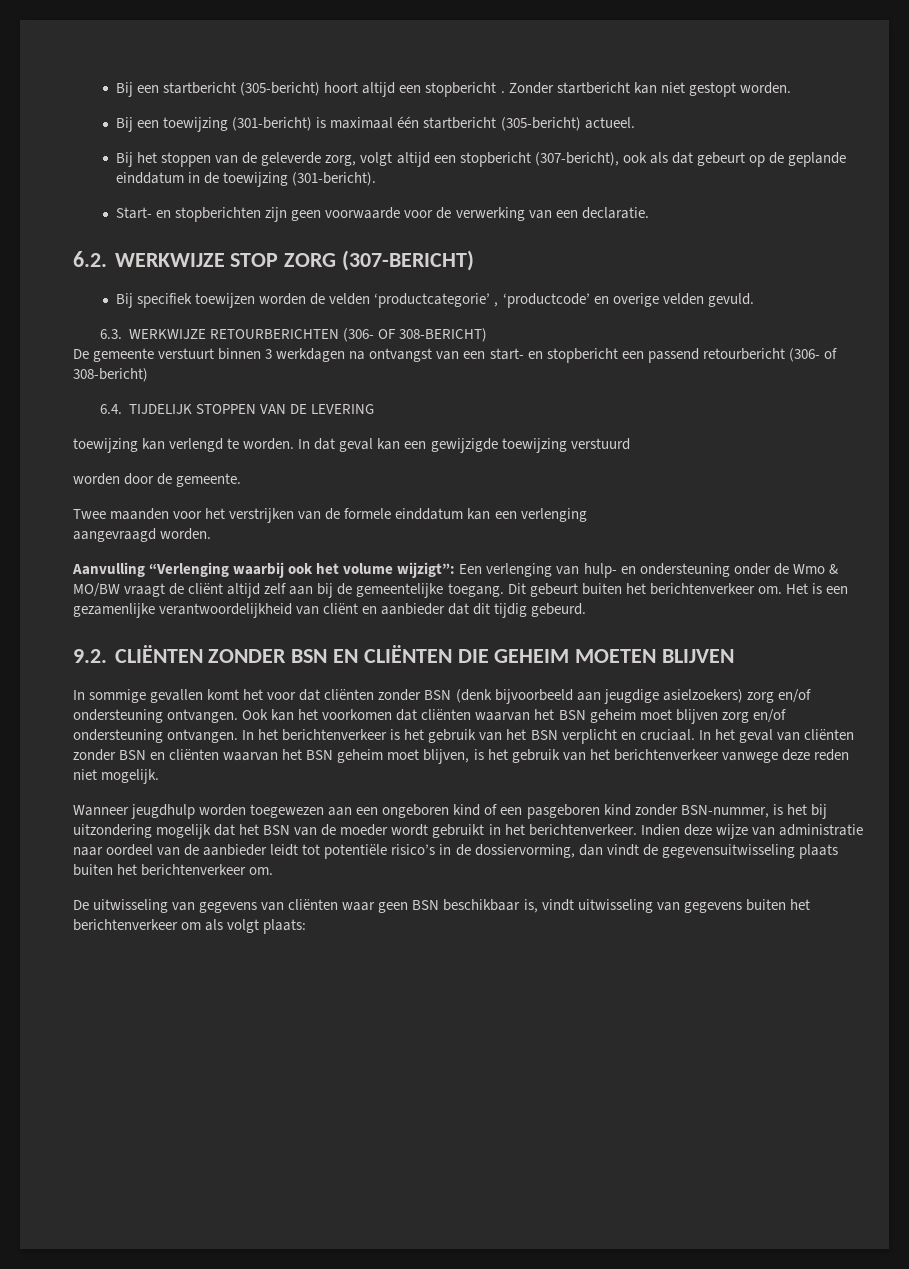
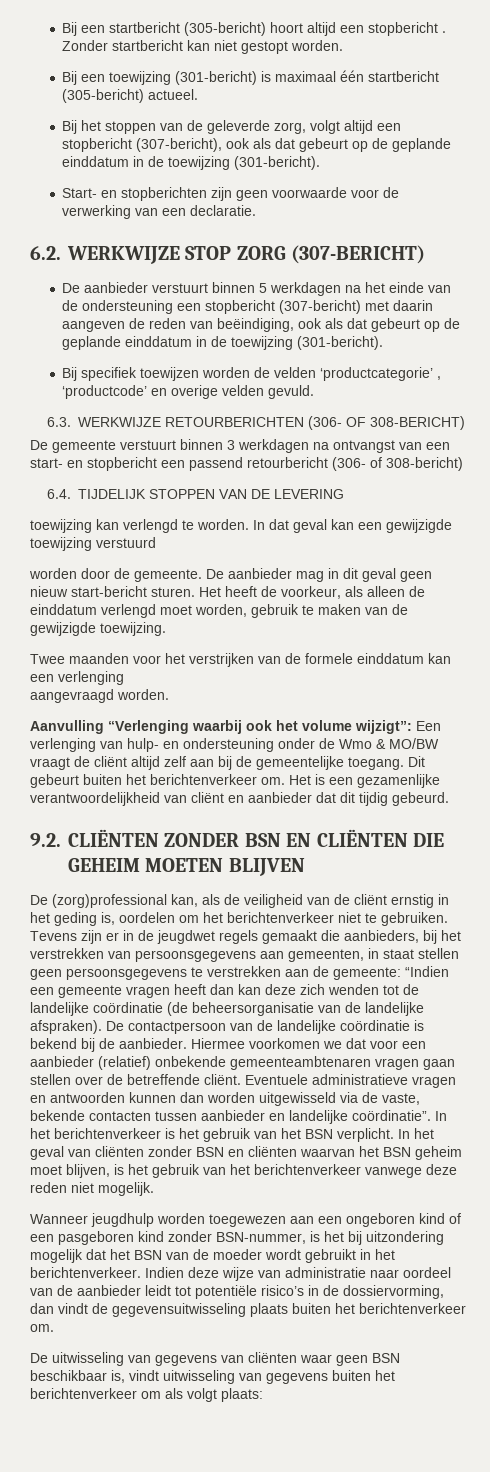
+ De aanbieder verstuurt binnen 5 werkdagen na het einde van de ondersteuning een stopbericht (307-bericht) met daarin aangeven de reden van beëindiging, ook als dat gebeurt op de geplande einddatum in de toewijzing (301-bericht).
+ De aanbieder mag in dit geval geen nieuw start-bericht sturen. Het heeft de voorkeur, als alleen de einddatum verlengd moet worden, gebruik te maken van de gewijzigde toewijzing.
- In sommige gevallen komt het voor dat cliënten zonder BSN (denk bijvoorbeeld aan jeugdige asielzoekers) zorg en/of ondersteuning ontvangen. Ook kan het voorkomen dat cliënten waarvan het BSN geheim moet blijven zorg en/of ondersteuning ontvangen.
+ De (zorg)professional kan, als de veiligheid van de cliënt ernstig in het geding is, oordelen om het berichtenverkeer niet te gebruiken. Tevens zijn er in de jeugdwet regels gemaakt die aanbieders, bij het verstrekken van persoonsgegevens aan gemeenten, in staat stellen geen persoonsgegevens te verstrekken aan de gemeente: “Indien een gemeente vragen heeft dan kan deze zich wenden tot de landelijke coördinatie (de beheersorganisatie van de landelijke afspraken). De contactpersoon van de landelijke coördinatie is bekend bij de aanbieder. Hiermee voorkomen we dat voor een aanbieder (relatief) onbekende gemeenteambtenaren vragen gaan stellen over de betreffende cliënt. Eventuele administratieve vragen en antwoorden kunnen dan worden uitgewisseld via de vaste, bekende contacten tussen aanbieder en landelijke coördinatie”.
- In het berichtenverkeer is het gebruik van het BSN verplicht en cruciaal.
+ In het berichtenverkeer is het gebruik van het BSN verplicht.

